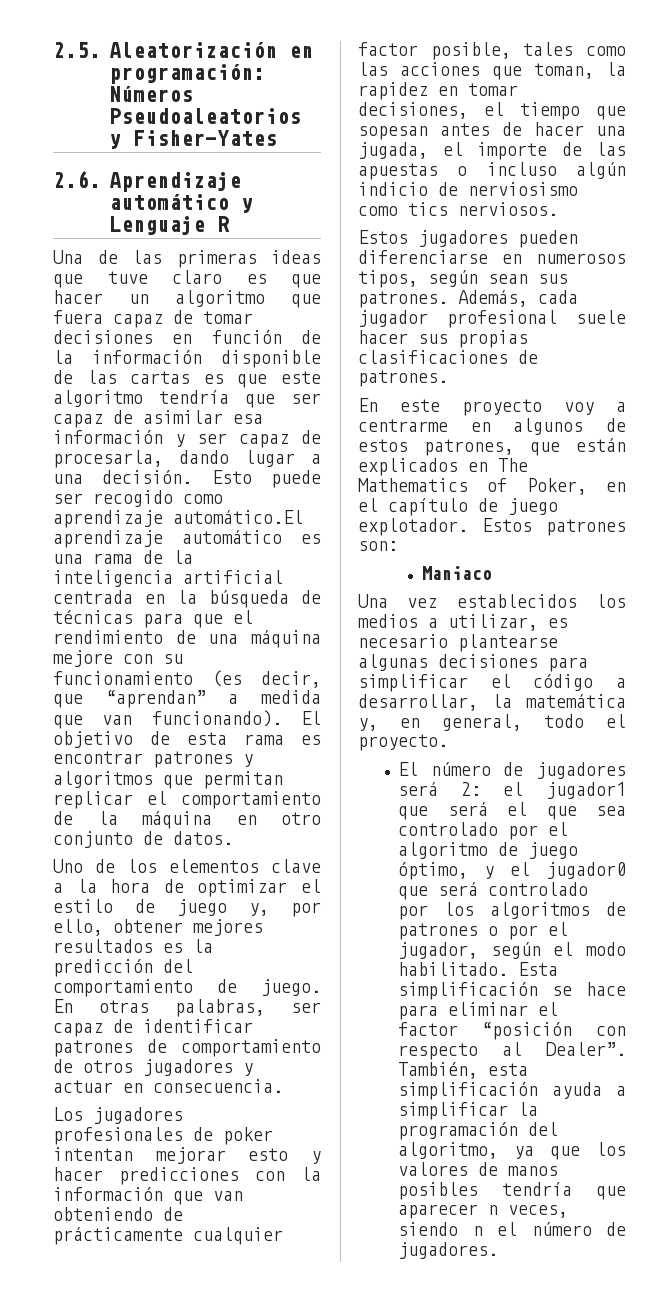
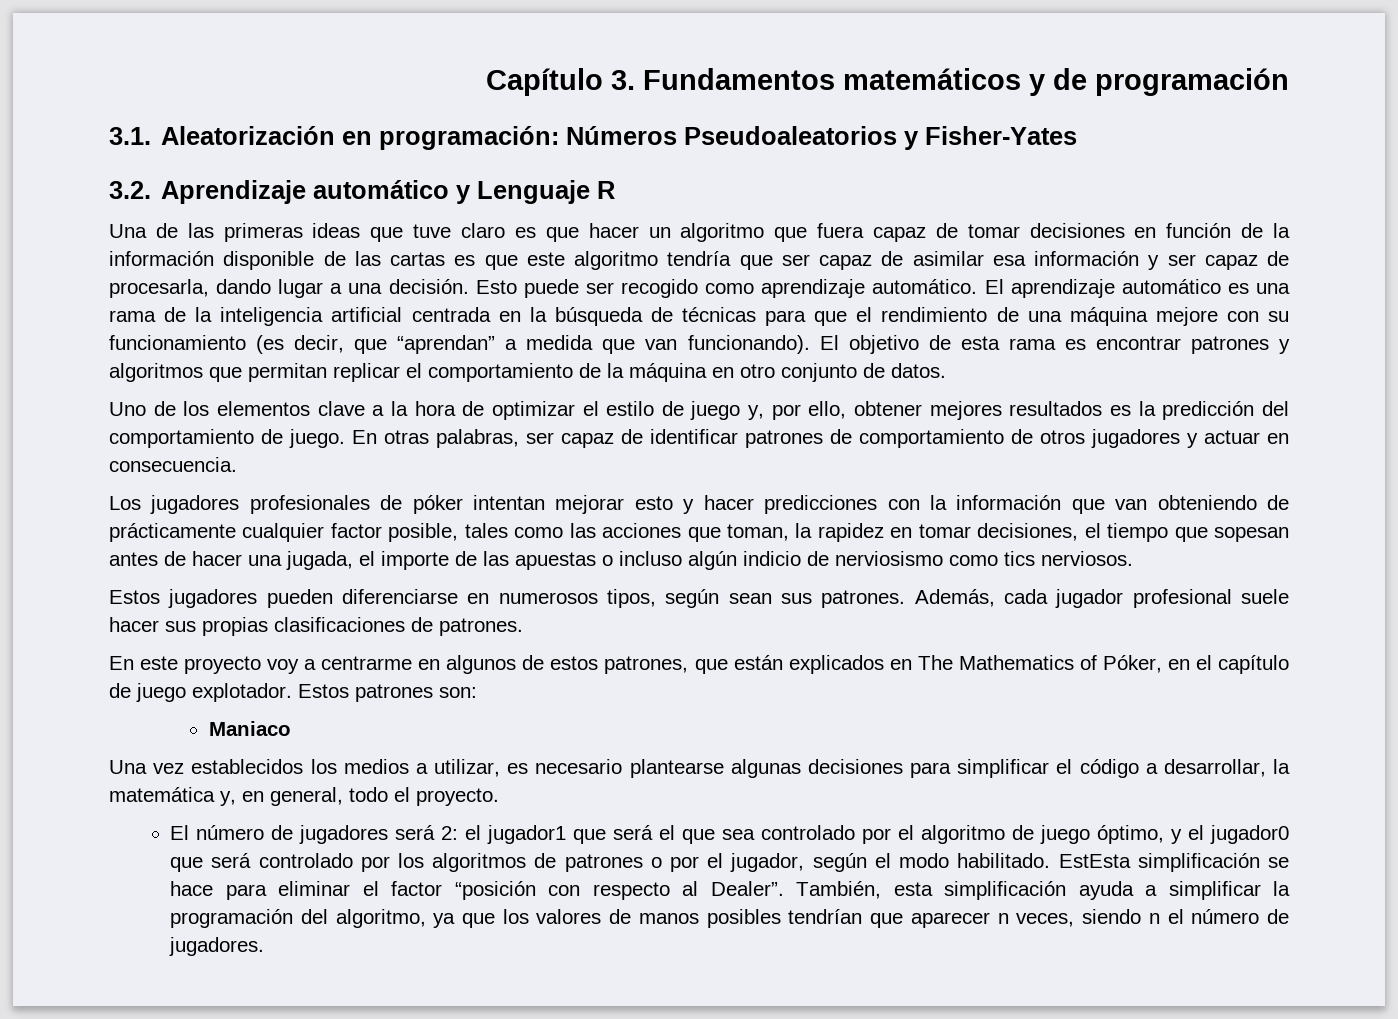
- 2.5. Aleatorización en programación: Números Pseudoaleatorios y Fisher-Yates
+ Capítulo 3. Fundamentos matemáticos y de programación
+ 3.1. Aleatorización en programación: Números Pseudoaleatorios y Fisher-Yates
- 2.6. Aprendizaje automático y Lenguaje R
+ 3.2. Aprendizaje automático y Lenguaje R
- Esto puede ser recogido como aprendizaje automático.El aprendizaje automático es una rama de la inteligencia artificial centrada en la búsqueda de técnicas para que el rendimiento de una máquina mejore con su funcionamiento (es decir, que “aprendan” a medida que van funcionando).
+ Esto puede ser recogido como aprendizaje automático. El aprendizaje automático es una rama de la inteligencia artificial centrada en la búsqueda de técnicas para que el rendimiento de una máquina mejore con su funcionamiento (es decir, que “aprendan” a medida que van funcionando).
- Los jugadores profesionales de poker intentan mejorar esto y hacer predicciones con la información que van obteniendo de prácticamente cualquier factor posible, tales como las acciones que toman, la rapidez en tomar decisiones, el tiempo que sopesan antes de hacer una jugada, el importe de las apuestas o incluso algún indicio de nerviosismo como tics nerviosos.
+ Los jugadores profesionales de póker intentan mejorar esto y hacer predicciones con la información que van obteniendo de prácticamente cualquier factor posible, tales como las acciones que toman, la rapidez en tomar decisiones, el tiempo que sopesan antes de hacer una jugada, el importe de las apuestas o incluso algún indicio de nerviosismo como tics nerviosos.
- En este proyecto voy a centrarme en algunos de estos patrones, que están explicados en The Mathematics of Poker, en el capítulo de juego explotador.
+ En este proyecto voy a centrarme en algunos de estos patrones, que están explicados en The Mathematics of Póker, en el capítulo de juego explotador.
- Esta simplificación se hace para eliminar el factor “posición con respecto al Dealer”.
+ EstEsta simplificación se hace para eliminar el factor “posición con respecto al Dealer”.
- También, esta simplificación ayuda a simplificar la programación del algoritmo, ya que los valores de manos posibles tendría que aparecer n veces, siendo n el número de jugadores.
+ También, esta simplificación ayuda a simplificar la programación del algoritmo, ya que los valores de manos posibles tendrían que aparecer n veces, siendo n el número de jugadores.

